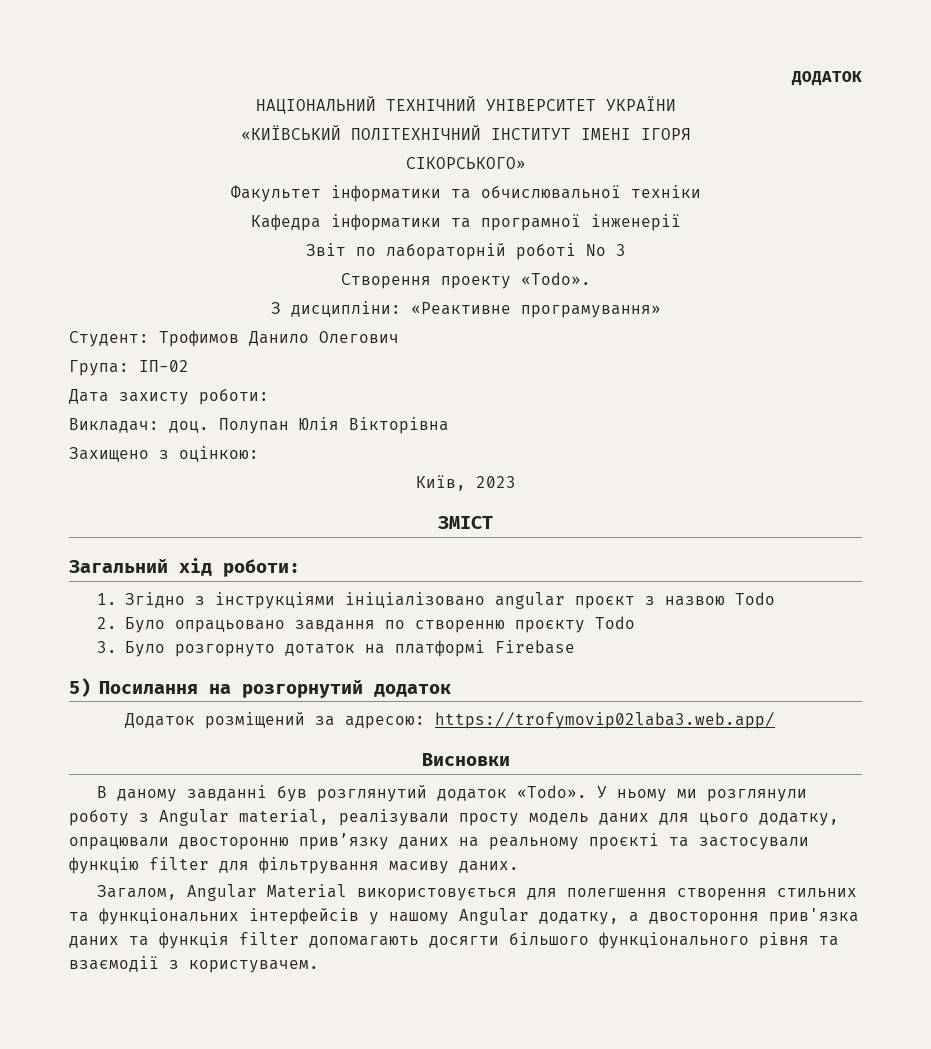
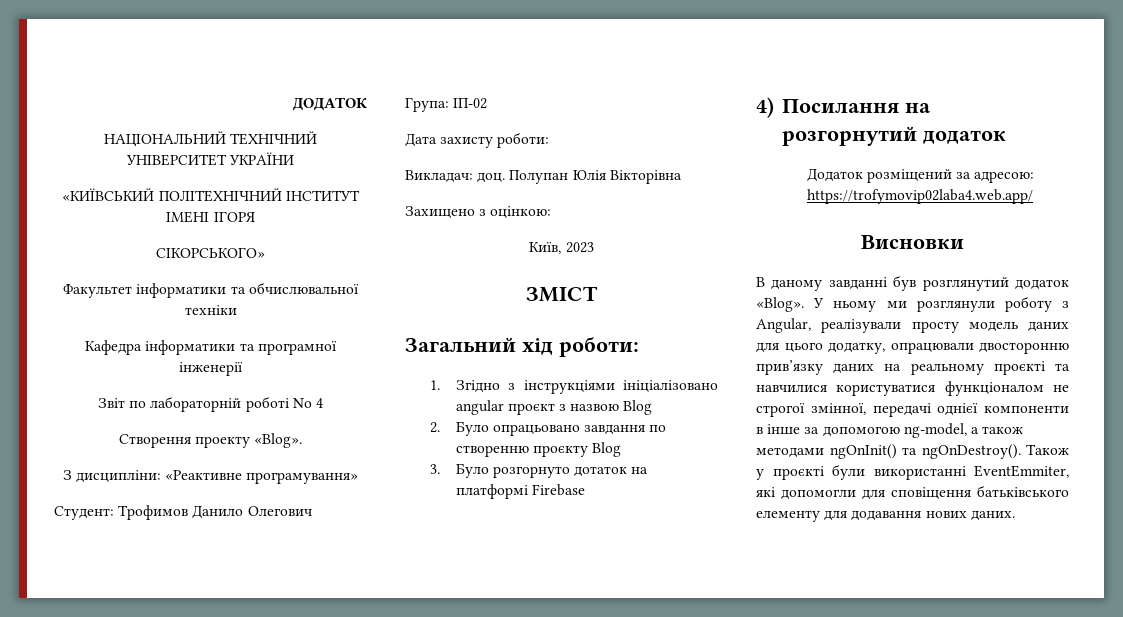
- Звіт по лабораторній роботі No 3
+ Звіт по лабораторній роботі No 4
- Створення проекту «Todo».
+ Створення проекту «Blog».
- 1. Згідно з інструкціями ініціалізовано angular проєкт з назвою Todo
+ 1. Згідно з інструкціями ініціалізовано angular проєкт з назвою Blog
- 2. Було опрацьовано завдання по створенню проєкту Todo
+ 2. Було опрацьовано завдання по створенню проєкту Blog
- 5) Посилання на розгорнутий додаток
+ 4) Посилання на розгорнутий додаток
- Додаток розміщений за адресою: https://trofymovip02laba3.web.app/
+ Додаток розміщений за адресою: https://trofymovip02laba4.web.app/
- В даному завданні був розглянутий додаток «Todo».
+ В даному завданні був розглянутий додаток «Blog».
- У ньому ми розглянули роботу з Angular material, реалізували просту модель даних для цього додатку, опрацювали двосторонню прив’язку даних на реальному проєкті та застосували функцію filter для фільтрування масиву даних.
- Загалом, Angular Material використовується для полегшення створення стильних та функціональних інтерфейсів у нашому Angular додатку, а двостороння прив'язка даних та функція filter допомагають досягти більшого функціонального рівня та взаємодії з користувачем.
+ У ньому ми розглянули роботу з Angular, реалізували просту модель даних для цього додатку, опрацювали двосторонню прив’язку даних на реальному проєкті та навчилися користуватися функціоналом не строгої змінної, передачі однієї компоненти в інше за допомогою ng-model, а також методами ngOnInit() та ngOnDestroy(). Також у проєкті були використанні EventEmmiter, які допомогли для сповіщення батьківського елементу для додавання нових даних.

